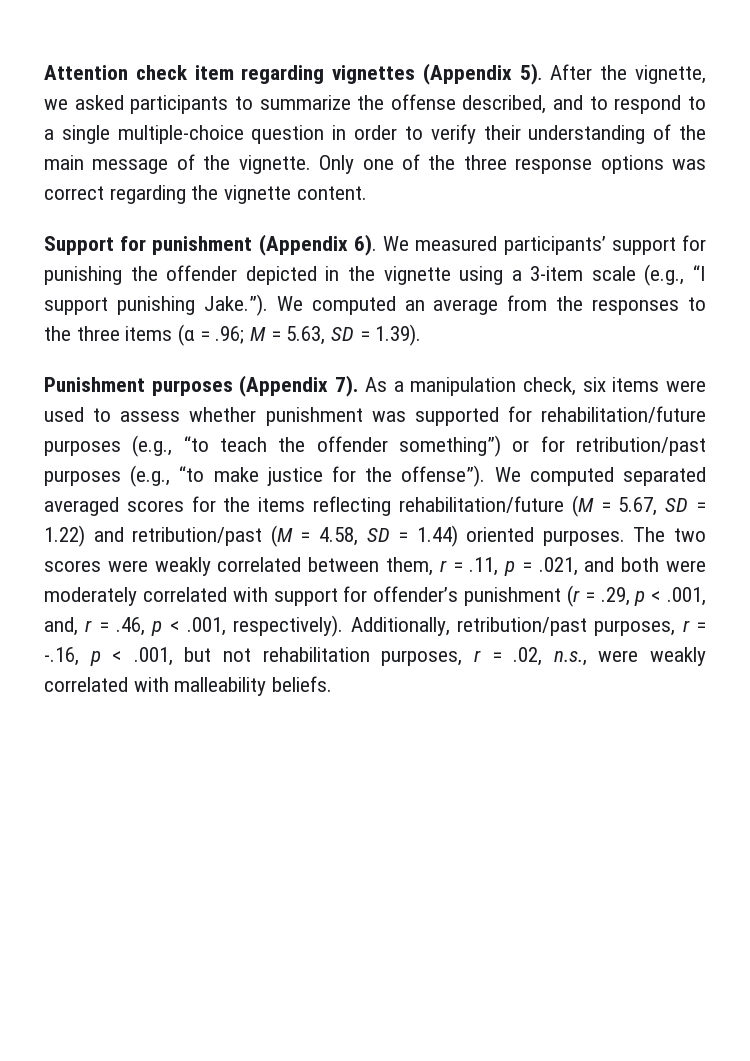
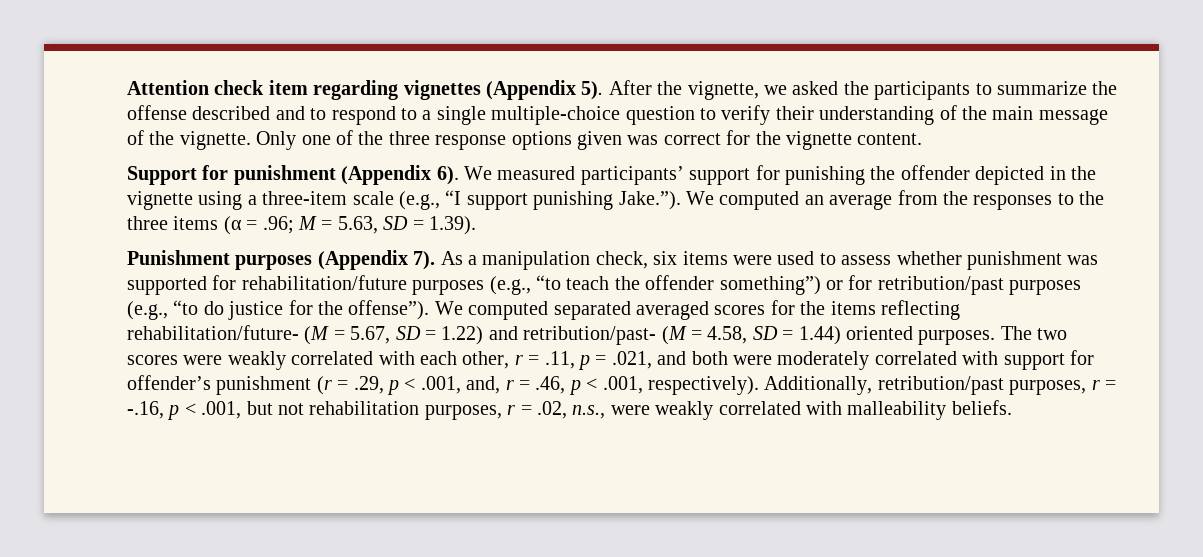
- After the vignette, we asked participants to summarize the offense described, and to respond to a single multiple-choice question in order to verify their understanding of the main message of the vignette.
+ After the vignette, we asked the participants to summarize the offense described and to respond to a single multiple-choice question to verify their understanding of the main message of the vignette.
- Only one of the three response options was correct regarding the vignette content.
+ Only one of the three response options given was correct for the vignette content.
- We measured participants’ support for punishing the offender depicted in the vignette using a 3-item scale (e.g., “I support punishing Jake.”). We computed an average from the responses to the three items (α = .96; M = 5.63, SD = 1.39).
+ We measured participants’ support for punishing the offender depicted in the vignette using a three-item scale (e.g., “I support punishing Jake.”). We computed an average from the responses to the three items (α = .96; M = 5.63, SD = 1.39).
- As a manipulation check, six items were used to assess whether punishment was supported for rehabilitation/future purposes (e.g., “to teach the offender something”) or for retribution/past purposes (e.g., “to make justice for the offense”).
+ As a manipulation check, six items were used to assess whether punishment was supported for rehabilitation/future purposes (e.g., “to teach the offender something”) or for retribution/past purposes (e.g., “to do justice for the offense”).
- We computed separated averaged scores for the items reflecting rehabilitation/future (M = 5.67, SD = 1.22) and retribution/past (M = 4.58, SD = 1.44) oriented purposes.
+ We computed separated averaged scores for the items reflecting rehabilitation/future- (M = 5.67, SD = 1.22) and retribution/past- (M = 4.58, SD = 1.44) oriented purposes.
- The two scores were weakly correlated between them, r = .11, p = .021, and both were moderately correlated with support for offender’s punishment (r = .29, p < .001, and, r = .46, p < .001, respectively).
+ The two scores were weakly correlated with each other, r = .11, p = .021, and both were moderately correlated with support for offender’s punishment (r = .29, p < .001, and, r = .46, p < .001, respectively).

